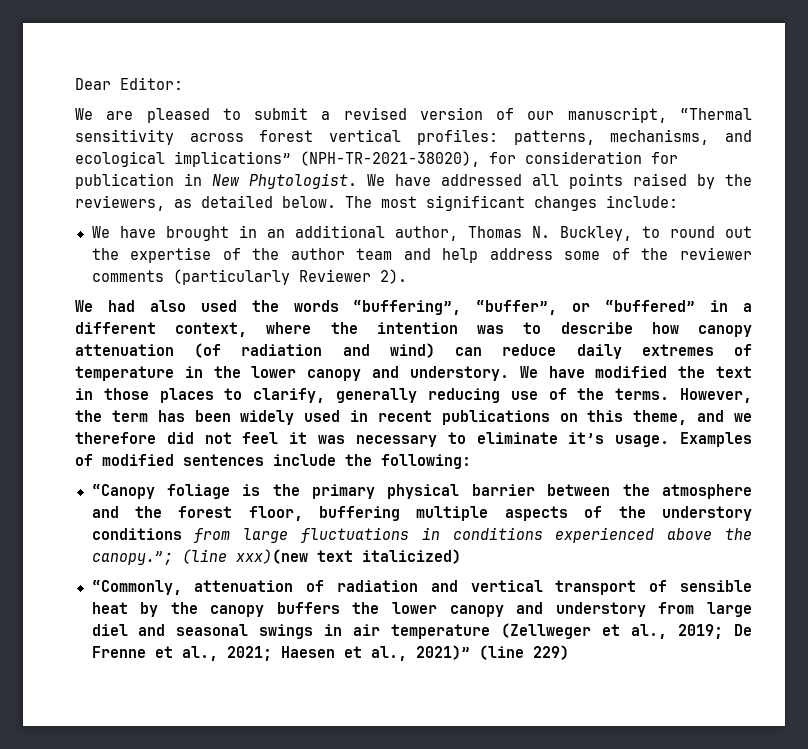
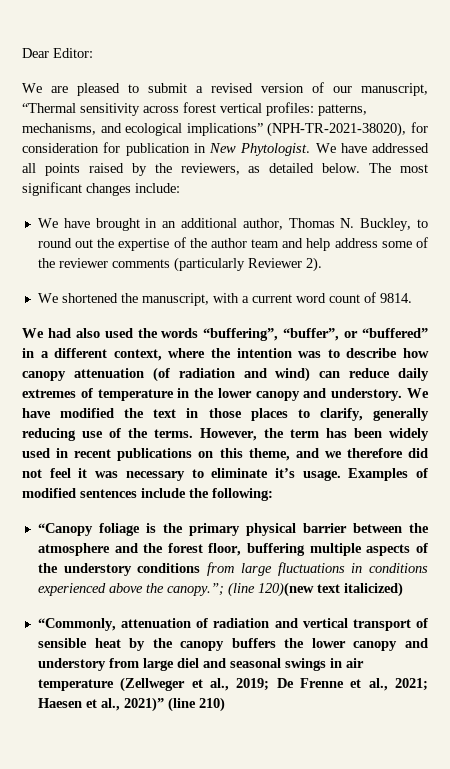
+ We shortened the manuscript, with a current word count of 9814.
- “Canopy foliage is the primary physical barrier between the atmosphere and the forest floor, buffering multiple aspects of the understory conditions from large fluctuations in conditions experienced above the canopy.”; (line xxx)(new text italicized)
+ “Canopy foliage is the primary physical barrier between the atmosphere and the forest floor, buffering multiple aspects of the understory conditions from large fluctuations in conditions experienced above the canopy.”; (line 120)(new text italicized)
- “Commonly, attenuation of radiation and vertical transport of sensible heat by the canopy buffers the lower canopy and understory from large diel and seasonal swings in air temperature (Zellweger et al., 2019; De Frenne et al., 2021; Haesen et al., 2021)” (line 229)
+ “Commonly, attenuation of radiation and vertical transport of sensible heat by the canopy buffers the lower canopy and understory from large diel and seasonal swings in air temperature (Zellweger et al., 2019; De Frenne et al., 2021; Haesen et al., 2021)” (line 210)

